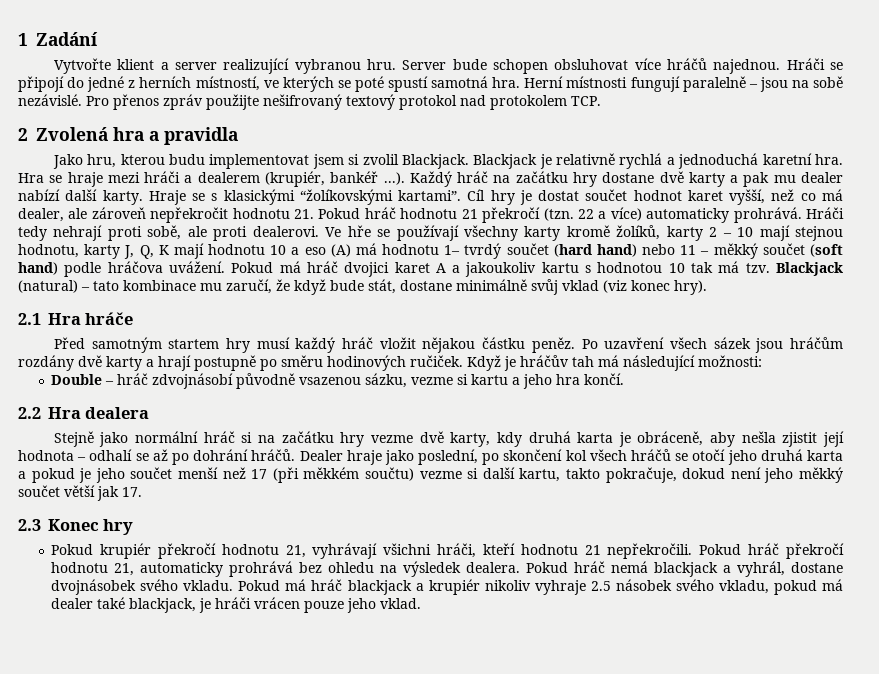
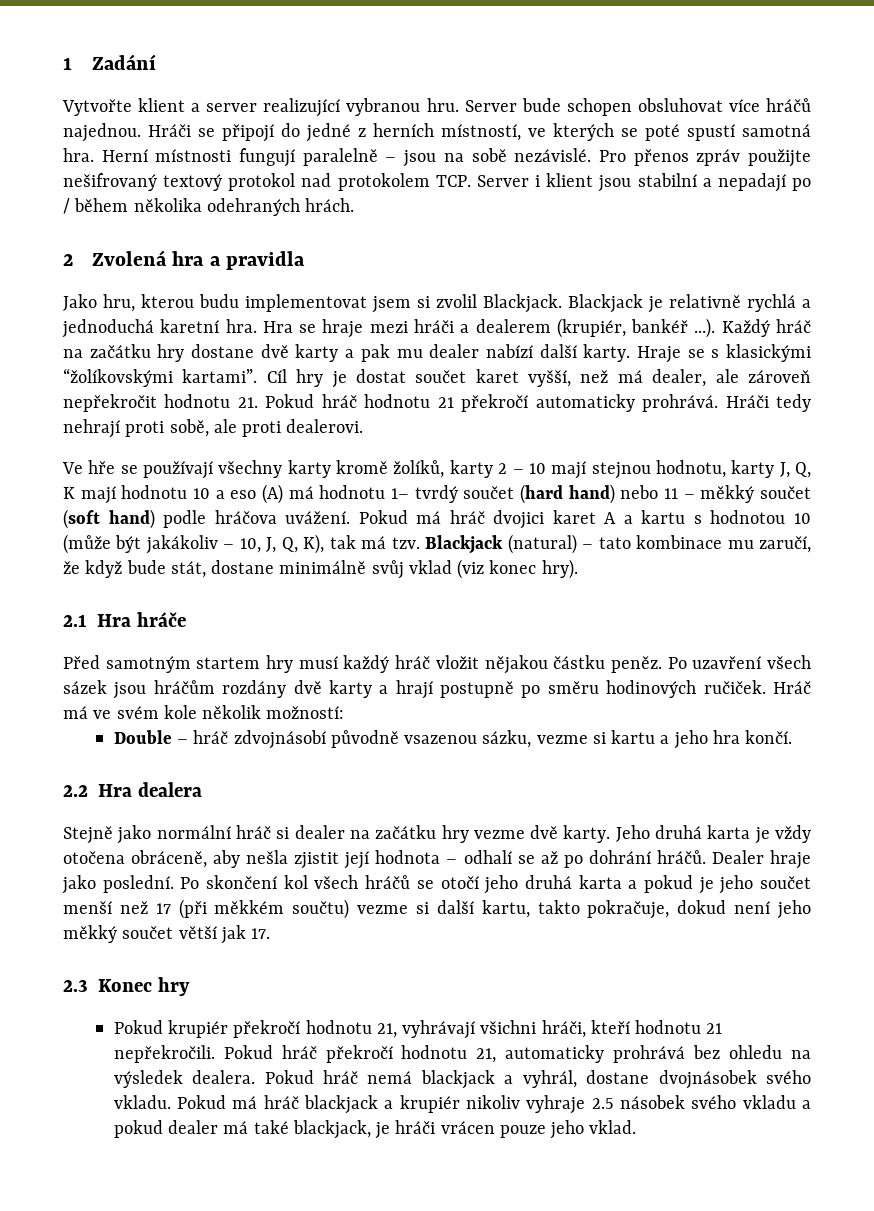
- Pro přenos zpráv použijte nešifrovaný textový protokol nad protokolem TCP.
+ Pro přenos zpráv použijte nešifrovaný textový protokol nad protokolem TCP. Server i klient jsou stabilní a nepadají po / během několika odehraných hrách.
- Cíl hry je dostat součet hodnot karet vyšší, než co má dealer, ale zároveň nepřekročit hodnotu 21. Pokud hráč hodnotu 21 překročí (tzn. 22 a více) automaticky prohrává.
+ Cíl hry je dostat součet karet vyšší, než má dealer, ale zároveň nepřekročit hodnotu 21. Pokud hráč hodnotu 21 překročí automaticky prohrává.
- Hráči tedy nehrají proti sobě, ale proti dealerovi. Ve hře se používají všechny karty kromě žolíků, karty 2 – 10 mají stejnou hodnotu, karty J, Q, K mají hodnotu 10 a eso (A) má hodnotu 1– tvrdý součet (hard hand) nebo 11 – měkký součet (soft hand) podle hráčova uvážení.
+ Hráči tedy nehrají proti sobě, ale proti dealerovi.
+ Ve hře se používají všechny karty kromě žolíků, karty 2 – 10 mají stejnou hodnotu, karty J, Q, K mají hodnotu 10 a eso (A) má hodnotu 1– tvrdý součet (hard hand) nebo 11 – měkký součet (soft hand) podle hráčova uvážení.
- Pokud má hráč dvojici karet A a jakoukoliv kartu s hodnotou 10 tak má tzv.
+ Pokud má hráč dvojici karet A a kartu s hodnotou 10 (může být jakákoliv – 10, J, Q, K), tak má tzv.
- Když je hráčův tah má následující možnosti:
+ Hráč má ve svém kole několik možností:
- Stejně jako normální hráč si na začátku hry vezme dvě karty, kdy druhá karta je obráceně, aby nešla zjistit její hodnota – odhalí se až po dohrání hráčů.
+ Stejně jako normální hráč si dealer na začátku hry vezme dvě karty. Jeho druhá karta je vždy otočena obráceně, aby nešla zjistit její hodnota – odhalí se až po dohrání hráčů.
- Dealer hraje jako poslední, po skončení kol všech hráčů se otočí jeho druhá karta a pokud je jeho součet menší než 17 (při měkkém součtu) vezme si další kartu, takto pokračuje, dokud není jeho měkký součet větší jak 17.
+ Dealer hraje jako poslední. Po skončení kol všech hráčů se otočí jeho druhá karta a pokud je jeho součet menší než 17 (při měkkém součtu) vezme si další kartu, takto pokračuje, dokud není jeho měkký součet větší jak 17.
- Pokud má hráč blackjack a krupiér nikoliv vyhraje 2.5 násobek svého vkladu, pokud má dealer také blackjack, je hráči vrácen pouze jeho vklad.
+ Pokud má hráč blackjack a krupiér nikoliv vyhraje 2.5 násobek svého vkladu a pokud dealer má také blackjack, je hráči vrácen pouze jeho vklad.

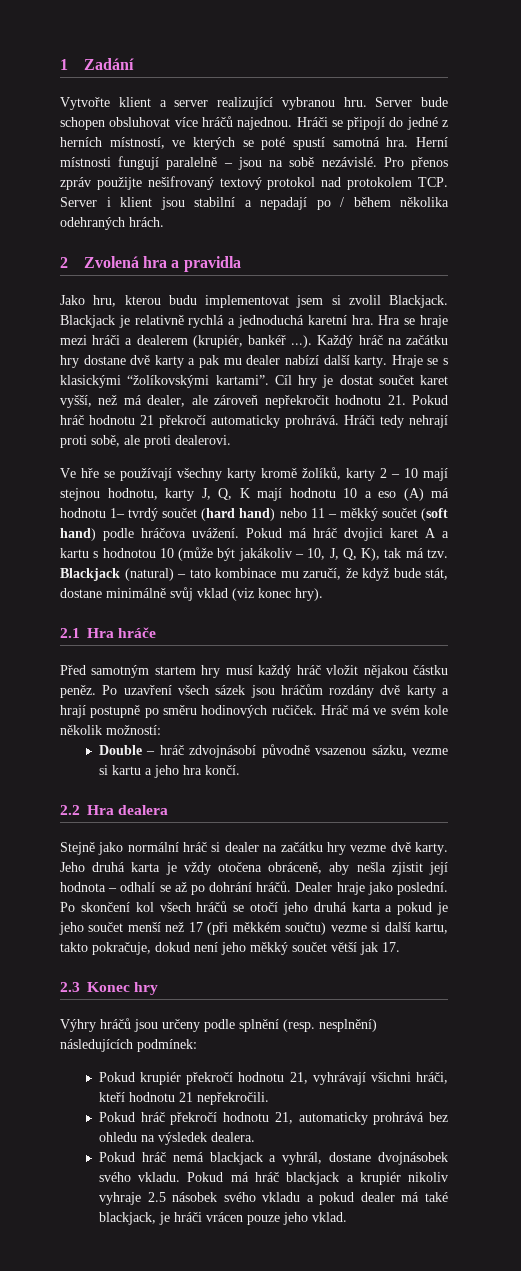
+ Výhry hráčů jsou určeny podle splnění (resp. nesplnění) následujících podmínek:
- Pokud krupiér překročí hodnotu 21, vyhrávají všichni hráči, kteří hodnotu 21 nepřekročili. Pokud hráč překročí hodnotu 21, automaticky prohrává bez ohledu na výsledek dealera. Pokud hráč nemá blackjack a vyhrál, dostane dvojnásobek svého vkladu.
+ Pokud krupiér překročí hodnotu 21, vyhrávají všichni hráči, kteří hodnotu 21 nepřekročili.
+ Pokud hráč překročí hodnotu 21, automaticky prohrává bez ohledu na výsledek dealera.
+ Pokud hráč nemá blackjack a vyhrál, dostane dvojnásobek svého vkladu.

